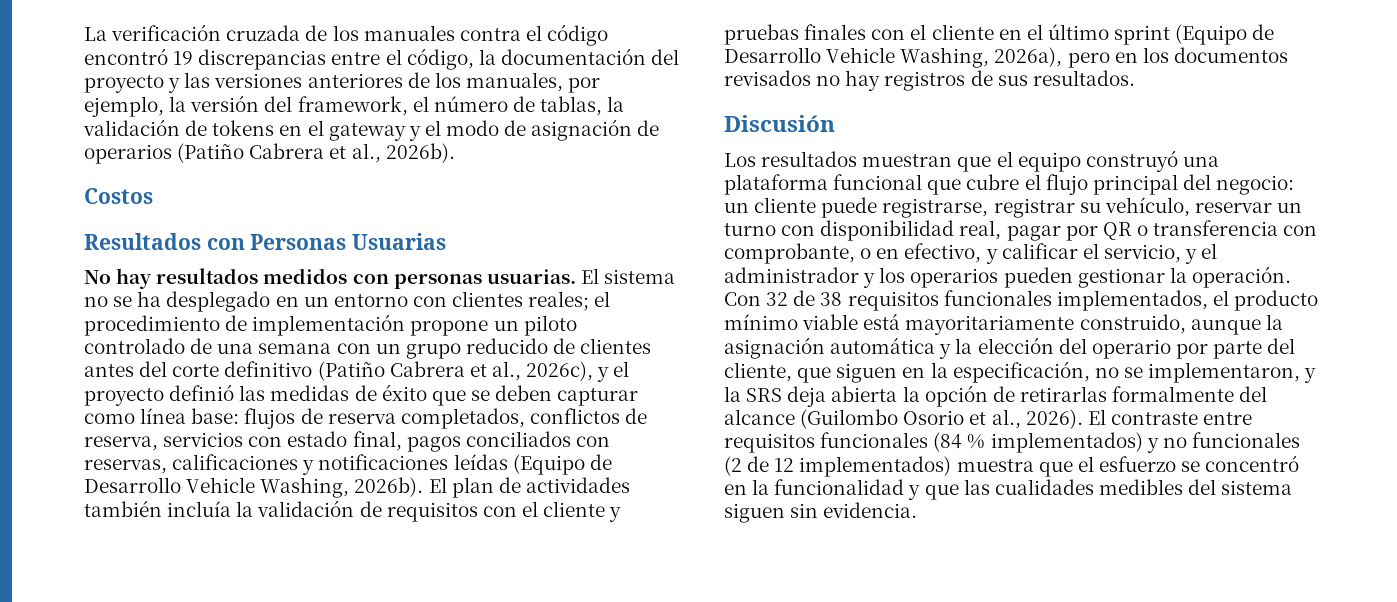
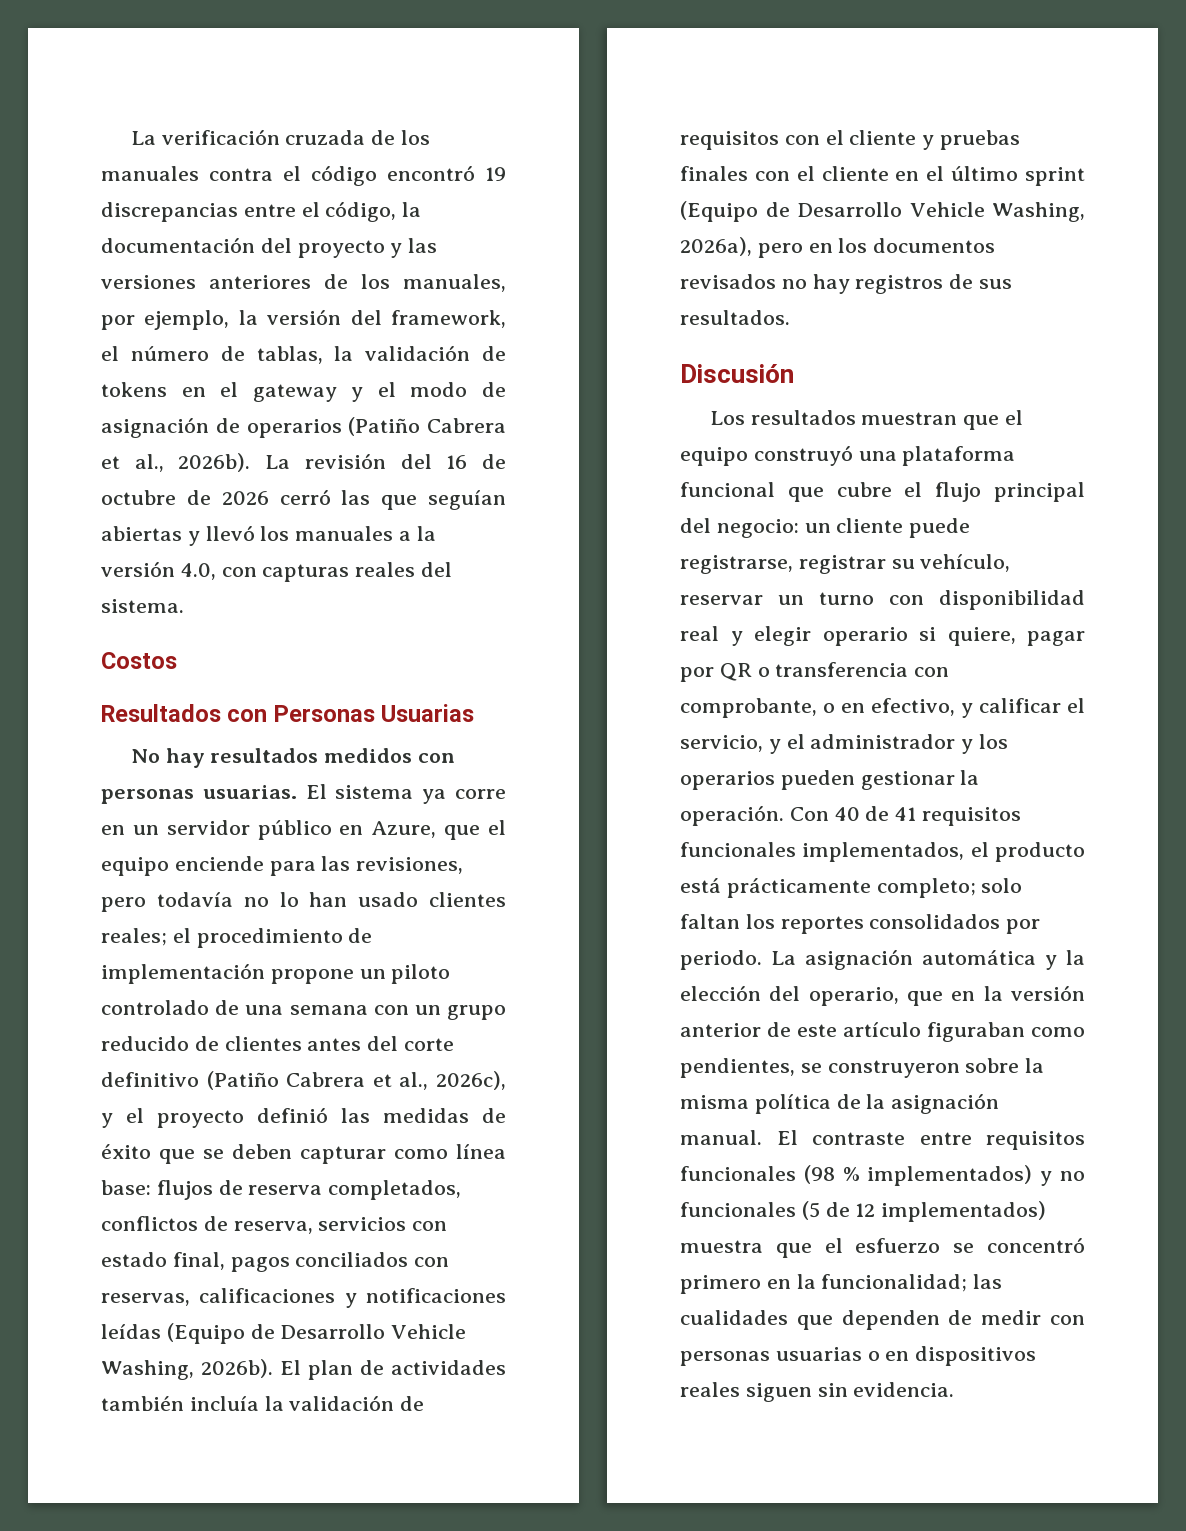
+ La revisión del 16 de octubre de 2026 cerró las que seguían abiertas y llevó los manuales a la versión 4.0, con capturas reales del sistema.
- El sistema no se ha desplegado en un entorno con clientes reales;
+ El sistema ya corre en un servidor público en Azure, que el equipo enciende para las revisiones, pero todavía no lo han usado clientes reales;
- Los resultados muestran que el equipo construyó una plataforma funcional que cubre el flujo principal del negocio: un cliente puede registrarse, registrar su vehículo, reservar un turno con disponibilidad real, pagar por QR o transferencia con comprobante, o en efectivo, y calificar el servicio, y el administrador y los operarios pueden gestionar la operación.
+ Los resultados muestran que el equipo construyó una plataforma funcional que cubre el flujo principal del negocio: un cliente puede registrarse, registrar su vehículo, reservar un turno con disponibilidad real y elegir operario si quiere, pagar por QR o transferencia con comprobante, o en efectivo, y calificar el servicio, y el administrador y los operarios pueden gestionar la operación.
- Con 32 de 38 requisitos funcionales implementados, el producto mínimo viable está mayoritariamente construido, aunque la asignación automática y la elección del operario por parte del cliente, que siguen en la especificación, no se implementaron, y la SRS deja abierta la opción de retirarlas formalmente del alcance (Guilombo Osorio et al., 2026).
+ Con 40 de 41 requisitos funcionales implementados, el producto está prácticamente completo; solo faltan los reportes consolidados por periodo. La asignación automática y la elección del operario, que en la versión anterior de este artículo figuraban como pendientes, se construyeron sobre la misma política de la asignación manual.
- El contraste entre requisitos funcionales (84 % implementados) y no funcionales (2 de 12 implementados) muestra que el esfuerzo se concentró en la funcionalidad y que las cualidades medibles del sistema siguen sin evidencia.
+ El contraste entre requisitos funcionales (98 % implementados) y no funcionales (5 de 12 implementados) muestra que el esfuerzo se concentró primero en la funcionalidad; las cualidades que dependen de medir con personas usuarias o en dispositivos reales siguen sin evidencia.

